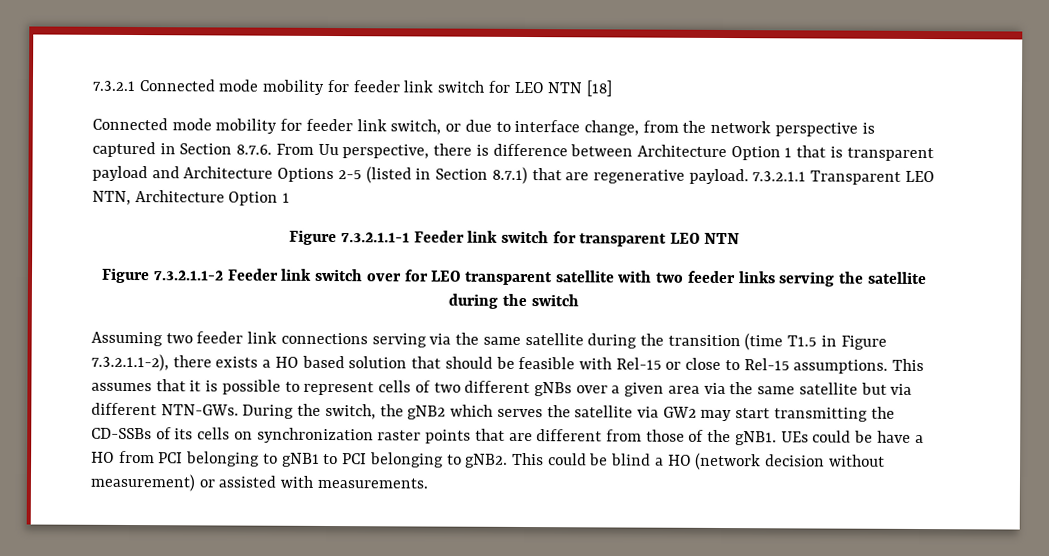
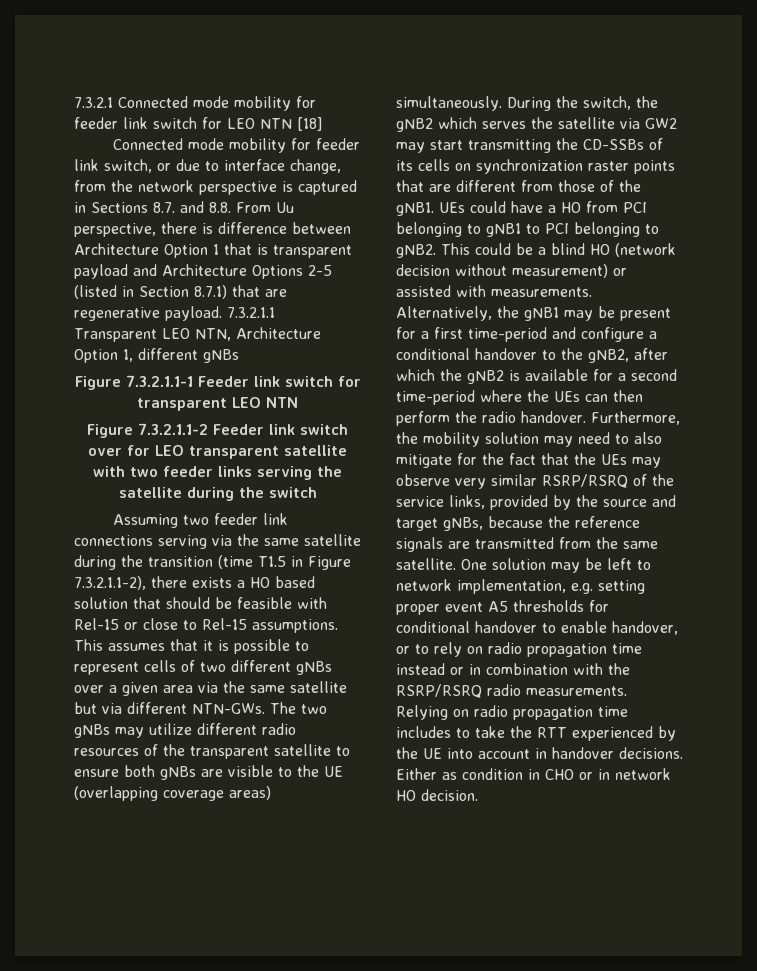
- Connected mode mobility for feeder link switch, or due to interface change, from the network perspective is captured in Section 8.7.6. From Uu perspective, there is difference between Architecture Option 1 that is transparent payload and Architecture Options 2-5 (listed in Section 8.7.1) that are regenerative payload.
+ Connected mode mobility for feeder link switch, or due to interface change, from the network perspective is captured in Sections 8.7. and 8.8. From Uu perspective, there is difference between Architecture Option 1 that is transparent payload and Architecture Options 2-5 (listed in Section 8.7.1) that are regenerative payload.
- 7.3.2.1.1 Transparent LEO NTN, Architecture Option 1
+ 7.3.2.1.1 Transparent LEO NTN, Architecture Option 1, different gNBs
+ The two gNBs may utilize different radio resources of the transparent satellite to ensure both gNBs are visible to the UE (overlapping coverage areas) simultaneously.
- UEs could be have a HO from PCI belonging to gNB1 to PCI belonging to gNB2.
+ UEs could have a HO from PCI belonging to gNB1 to PCI belonging to gNB2.
- This could be blind a HO (network decision without measurement) or assisted with measurements.
+ This could be a blind HO (network decision without measurement) or assisted with measurements.
+ Alternatively, the gNB1 may be present for a first time-period and configure a conditional handover to the gNB2, after which the gNB2 is available for a second time-period where the UEs can then perform the radio handover. Furthermore, the mobility solution may need to also mitigate for the fact that the UEs may observe very similar RSRP/RSRQ of the service links, provided by the source and target gNBs, because the reference signals are transmitted from the same satellite. One solution may be left to network implementation, e.g. setting proper event A5 thresholds for conditional handover to enable handover, or to rely on radio propagation time instead or in combination with the RSRP/RSRQ radio measurements. Relying on radio propagation time includes to take the RTT experienced by the UE into account in handover decisions. Either as condition in CHO or in network HO decision.

